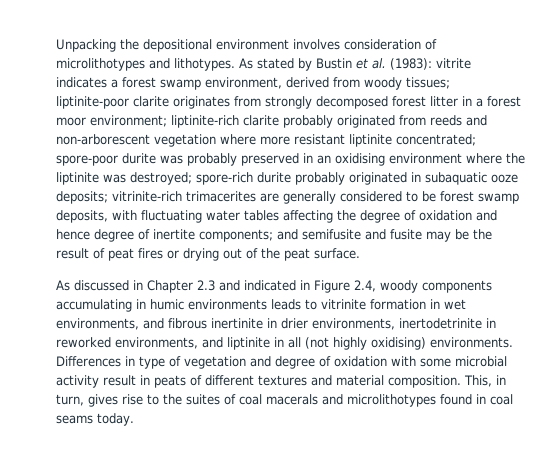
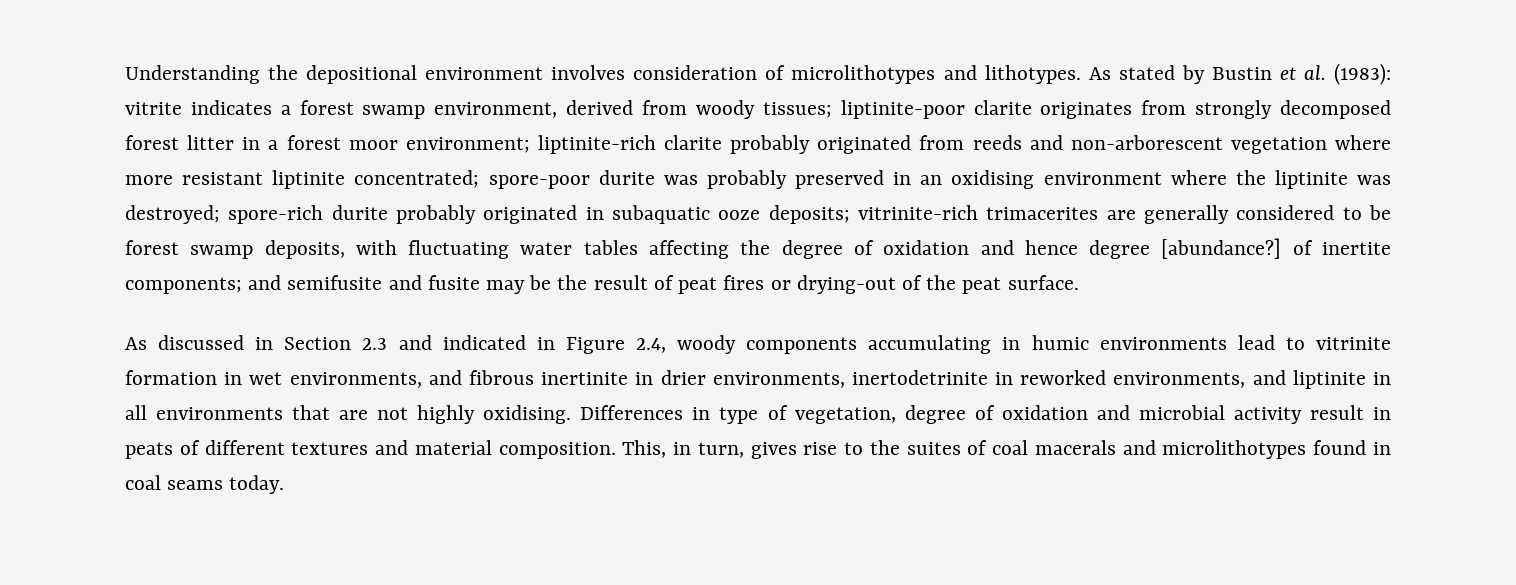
- Unpacking the depositional environment involves consideration of microlithotypes and lithotypes.
+ Understanding the depositional environment involves consideration of microlithotypes and lithotypes.
- vitrinite-rich trimacerites are generally considered to be forest swamp deposits, with fluctuating water tables affecting the degree of oxidation and hence degree of inertite components;
+ vitrinite-rich trimacerites are generally considered to be forest swamp deposits, with fluctuating water tables affecting the degree of oxidation and hence degree [abundance?] of inertite components;
- and semifusite and fusite may be the result of peat fires or drying out of the peat surface.
+ and semifusite and fusite may be the result of peat fires or drying-out of the peat surface.
- As discussed in Chapter 2.3 and indicated in Figure 2.4, woody components accumulating in humic environments leads to vitrinite formation in wet environments, and fibrous inertinite in drier environments, inertodetrinite in reworked environments, and liptinite in all (not highly oxidising) environments.
+ As discussed in Section 2.3 and indicated in Figure 2.4, woody components accumulating in humic environments lead to vitrinite formation in wet environments, and fibrous inertinite in drier environments, inertodetrinite in reworked environments, and liptinite in all environments that are not highly oxidising.
- Differences in type of vegetation and degree of oxidation with some microbial activity result in peats of different textures and material composition.
+ Differences in type of vegetation, degree of oxidation and microbial activity result in peats of different textures and material composition.

